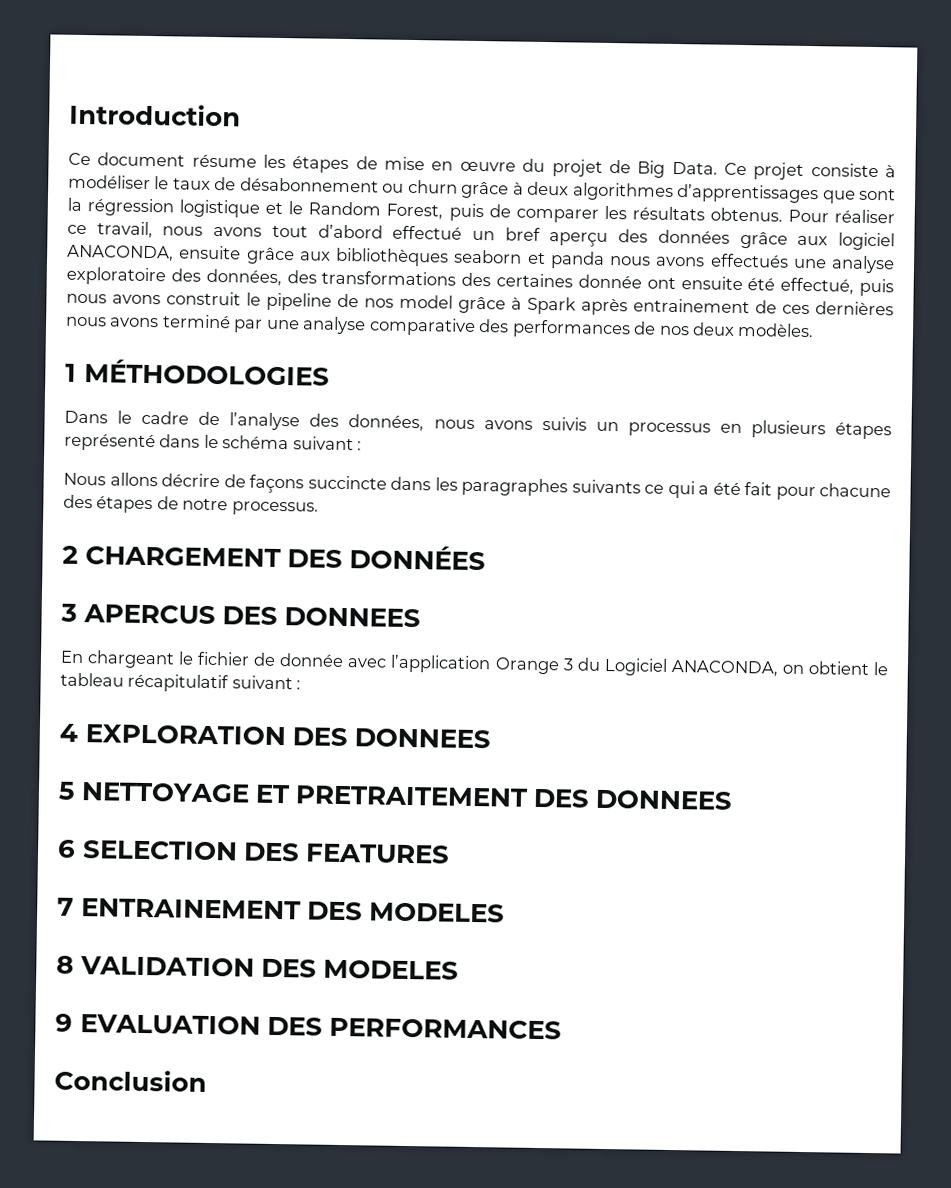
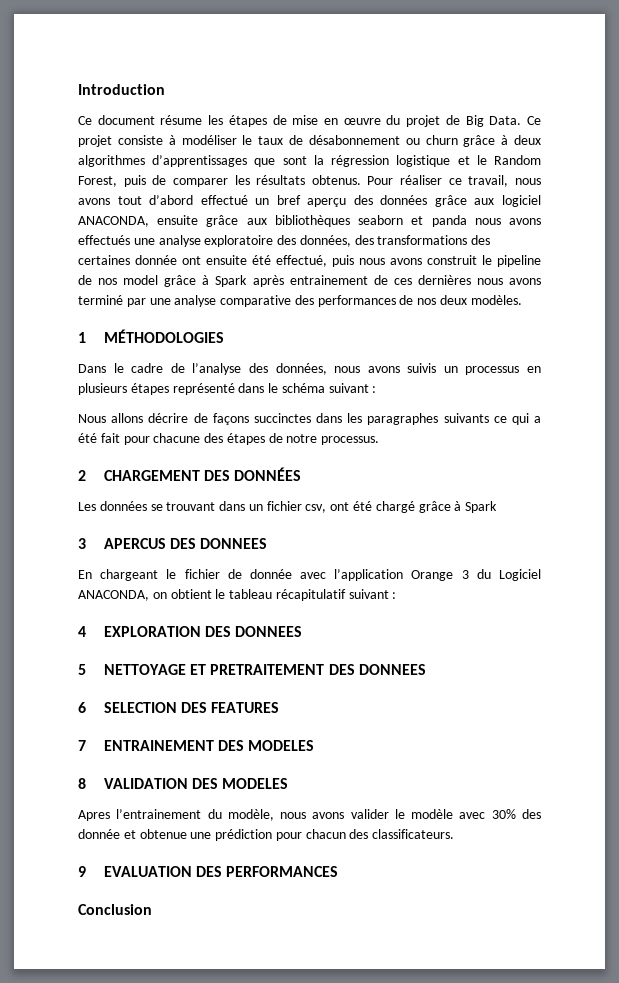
- Nous allons décrire de façons succincte dans les paragraphes suivants ce qui a été fait pour chacune des étapes de notre processus.
+ Nous allons décrire de façons succinctes dans les paragraphes suivants ce qui a été fait pour chacune des étapes de notre processus.
+ Les données se trouvant dans un fichier csv, ont été chargé grâce à Spark
+ Apres l’entrainement du modèle, nous avons valider le modèle avec 30% des donnée et obtenue une prédiction pour chacun des classificateurs.

